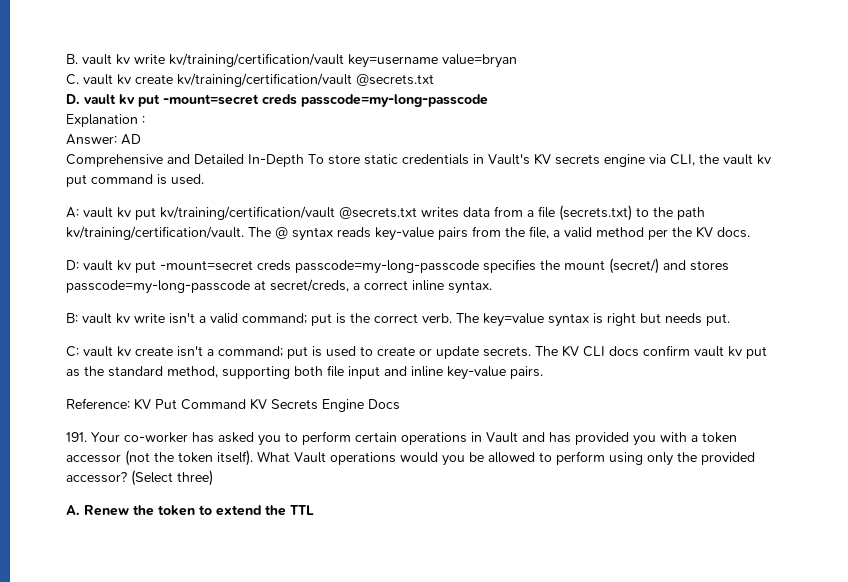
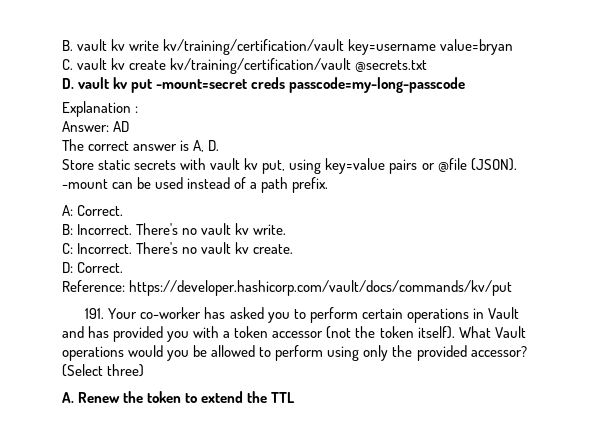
- Comprehensive and Detailed In-Depth To store static credentials in Vault's KV secrets engine via CLI, the vault kv put command is used.
- A: vault kv put kv/training/certification/vault @secrets.txt writes data from a file (secrets.txt) to the path kv/training/certification/vault. The @ syntax reads key-value pairs from the file, a valid method per the KV docs.
- D: vault kv put -mount=secret creds passcode=my-long-passcode specifies the mount (secret/) and stores passcode=my-long-passcode at secret/creds, a correct inline syntax.
- B: vault kv write isn't a valid command; put is the correct verb. The key=value syntax is right but needs put.
- C: vault kv create isn't a command; put is used to create or update secrets. The KV CLI docs confirm vault kv put as the standard method, supporting both file input and inline key-value pairs.
- Reference: KV Put Command KV Secrets Engine Docs
+ The correct answer is A, D.
+ Store static secrets with vault kv put, using key=value pairs or @file (JSON). -mount can be used instead of a path prefix.
+ A: Correct.
+ B: Incorrect. There's no vault kv write.
+ C: Incorrect. There's no vault kv create.
+ D: Correct.
+ Reference: https://developer.hashicorp.com/vault/docs/commands/kv/put

